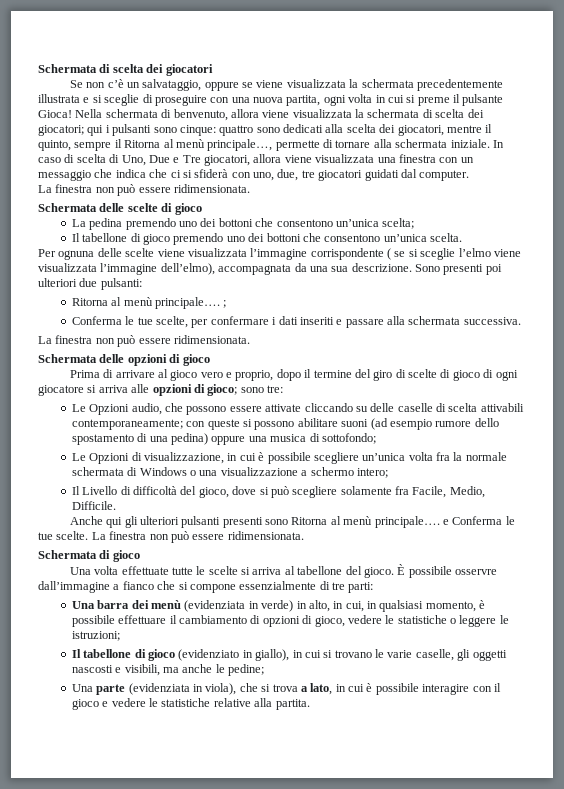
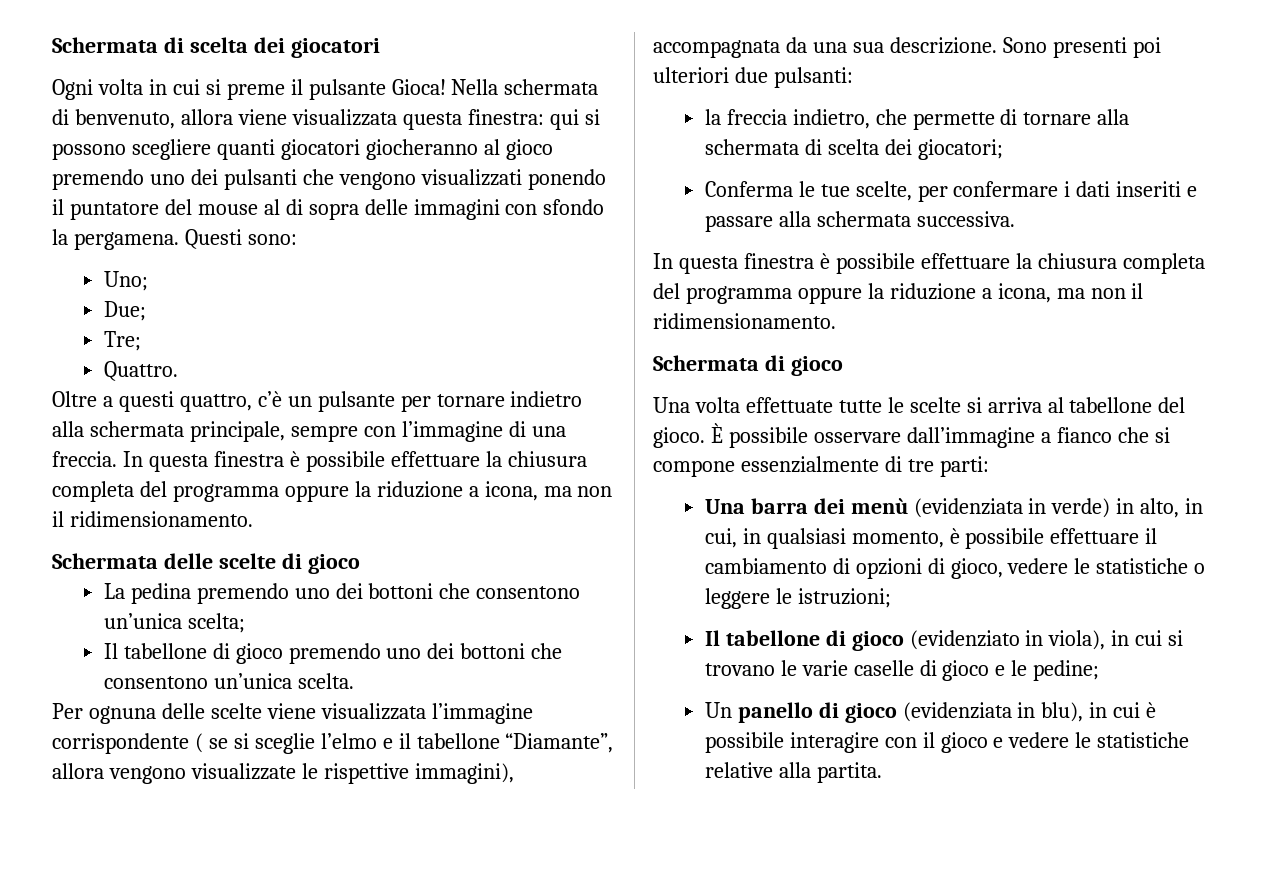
- Se non c’è un salvataggio, oppure se viene visualizzata la schermata precedentemente illustrata e si sceglie di proseguire con una nuova partita, ogni volta in cui si preme il pulsante Gioca!
+ Ogni volta in cui si preme il pulsante Gioca!
- Nella schermata di benvenuto, allora viene visualizzata la schermata di scelta dei giocatori; qui i pulsanti sono cinque: quattro sono dedicati alla scelta dei giocatori, mentre il quinto, sempre il Ritorna al menù principale…, permette di tornare alla schermata iniziale. In caso di scelta di Uno, Due e Tre giocatori, allora viene visualizzata una finestra con un messaggio che indica che ci si sfiderà con uno, due, tre giocatori guidati dal computer.
- La finestra non può essere ridimensionata.
+ Nella schermata di benvenuto, allora viene visualizzata questa finestra: qui si possono scegliere quanti giocatori giocheranno al gioco premendo uno dei pulsanti che vengono visualizzati ponendo il puntatore del mouse al di sopra delle immagini con sfondo la pergamena. Questi sono:
+ Uno;
+ Due;
+ Tre;
+ Quattro.
+ Oltre a questi quattro, c’è un pulsante per tornare indietro alla schermata principale, sempre con l’immagine di una freccia. In questa finestra è possibile effettuare la chiusura completa del programma oppure la riduzione a icona, ma non il ridimensionamento.
- Per ognuna delle scelte viene visualizzata l’immagine corrispondente ( se si sceglie l’elmo viene visualizzata l’immagine dell’elmo), accompagnata da una sua descrizione.
+ Per ognuna delle scelte viene visualizzata l’immagine corrispondente ( se si sceglie l’elmo e il tabellone “Diamante”, allora vengono visualizzate le rispettive immagini), accompagnata da una sua descrizione.
- Ritorna al menù principale…. ;
+ la freccia indietro, che permette di tornare alla schermata di scelta dei giocatori;
  Conferma le tue scelte, per confermare i dati inseriti e passare alla schermata successiva.
- La finestra non può essere ridimensionata.
- Schermata delle opzioni di gioco
- Prima di arrivare al gioco vero e proprio, dopo il termine del giro di scelte di gioco di ogni giocatore si arriva alle opzioni di gioco; sono tre:
- Le Opzioni audio, che possono essere attivate cliccando su delle caselle di scelta attivabili contemporaneamente; con queste si possono abilitare suoni (ad esempio rumore dello spostamento di una pedina) oppure una musica di sottofondo;
- Le Opzioni di visualizzazione, in cui è possibile scegliere un’unica volta fra la normale schermata di Windows o una visualizzazione a schermo intero;
- Il Livello di difficoltà del gioco, dove si può scegliere solamente fra Facile, Medio, Difficile.
- Anche qui gli ulteriori pulsanti presenti sono Ritorna al menù principale…. e Conferma le tue scelte. La finestra non può essere ridimensionata.
+ In questa finestra è possibile effettuare la chiusura completa del programma oppure la riduzione a icona, ma non il ridimensionamento.
- È possibile osservre dall’immagine a fianco che si compone essenzialmente di tre parti:
+ È possibile osservare dall’immagine a fianco che si compone essenzialmente di tre parti:
- Il tabellone di gioco (evidenziato in giallo), in cui si trovano le varie caselle, gli oggetti nascosti e visibili, ma anche le pedine;
- Una parte (evidenziata in viola), che si trova a lato, in cui è possibile interagire con il gioco e vedere le statistiche relative alla partita.
+ Il tabellone di gioco (evidenziato in viola), in cui si trovano le varie caselle di gioco e le pedine;
+ Un panello di gioco (evidenziata in blu), in cui è possibile interagire con il gioco e vedere le statistiche relative alla partita.

